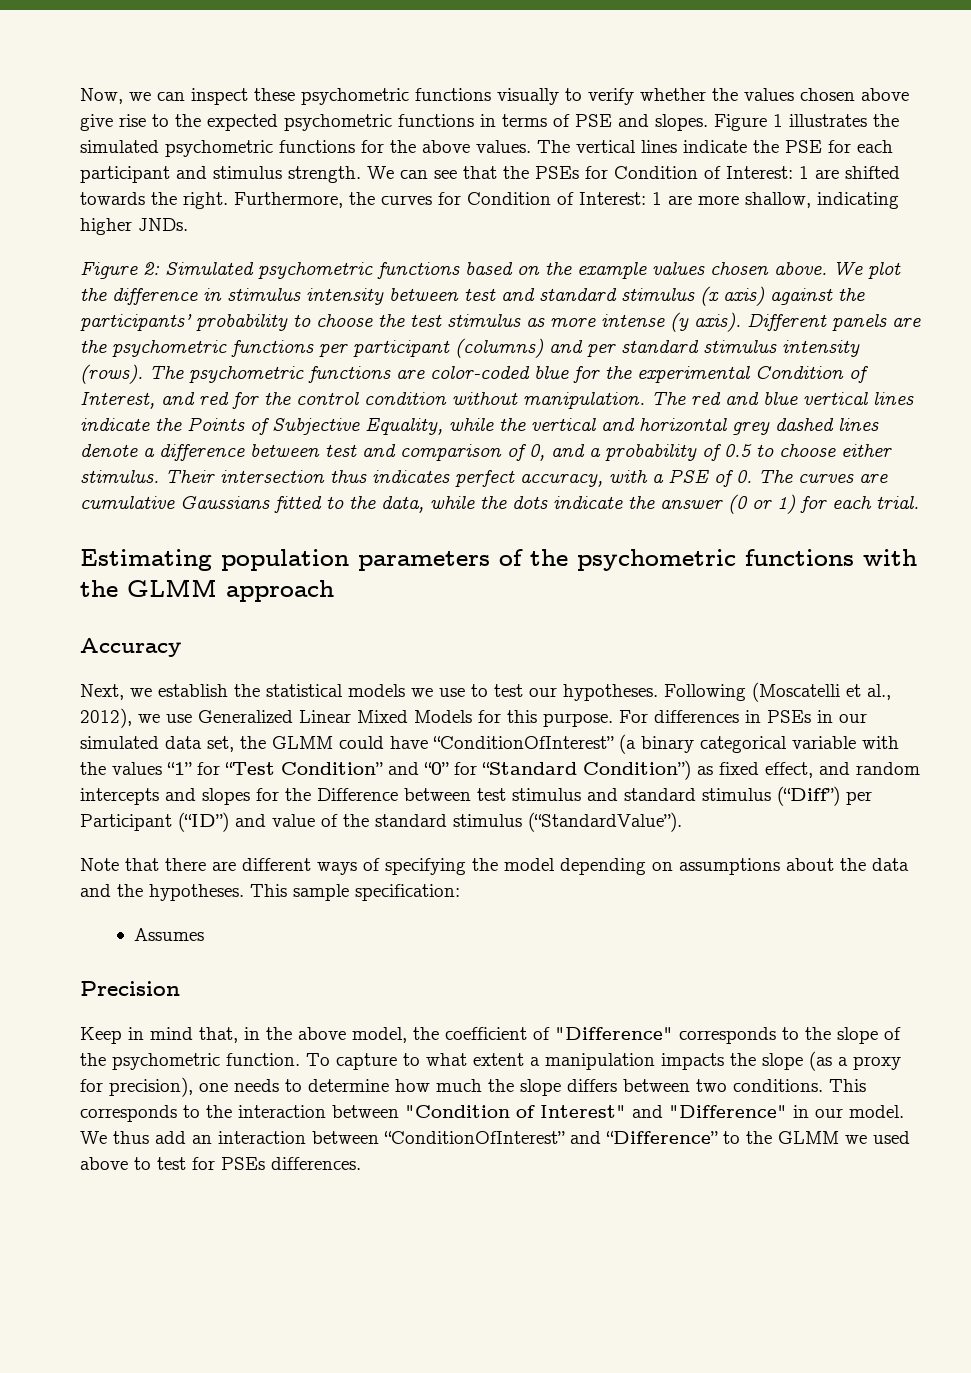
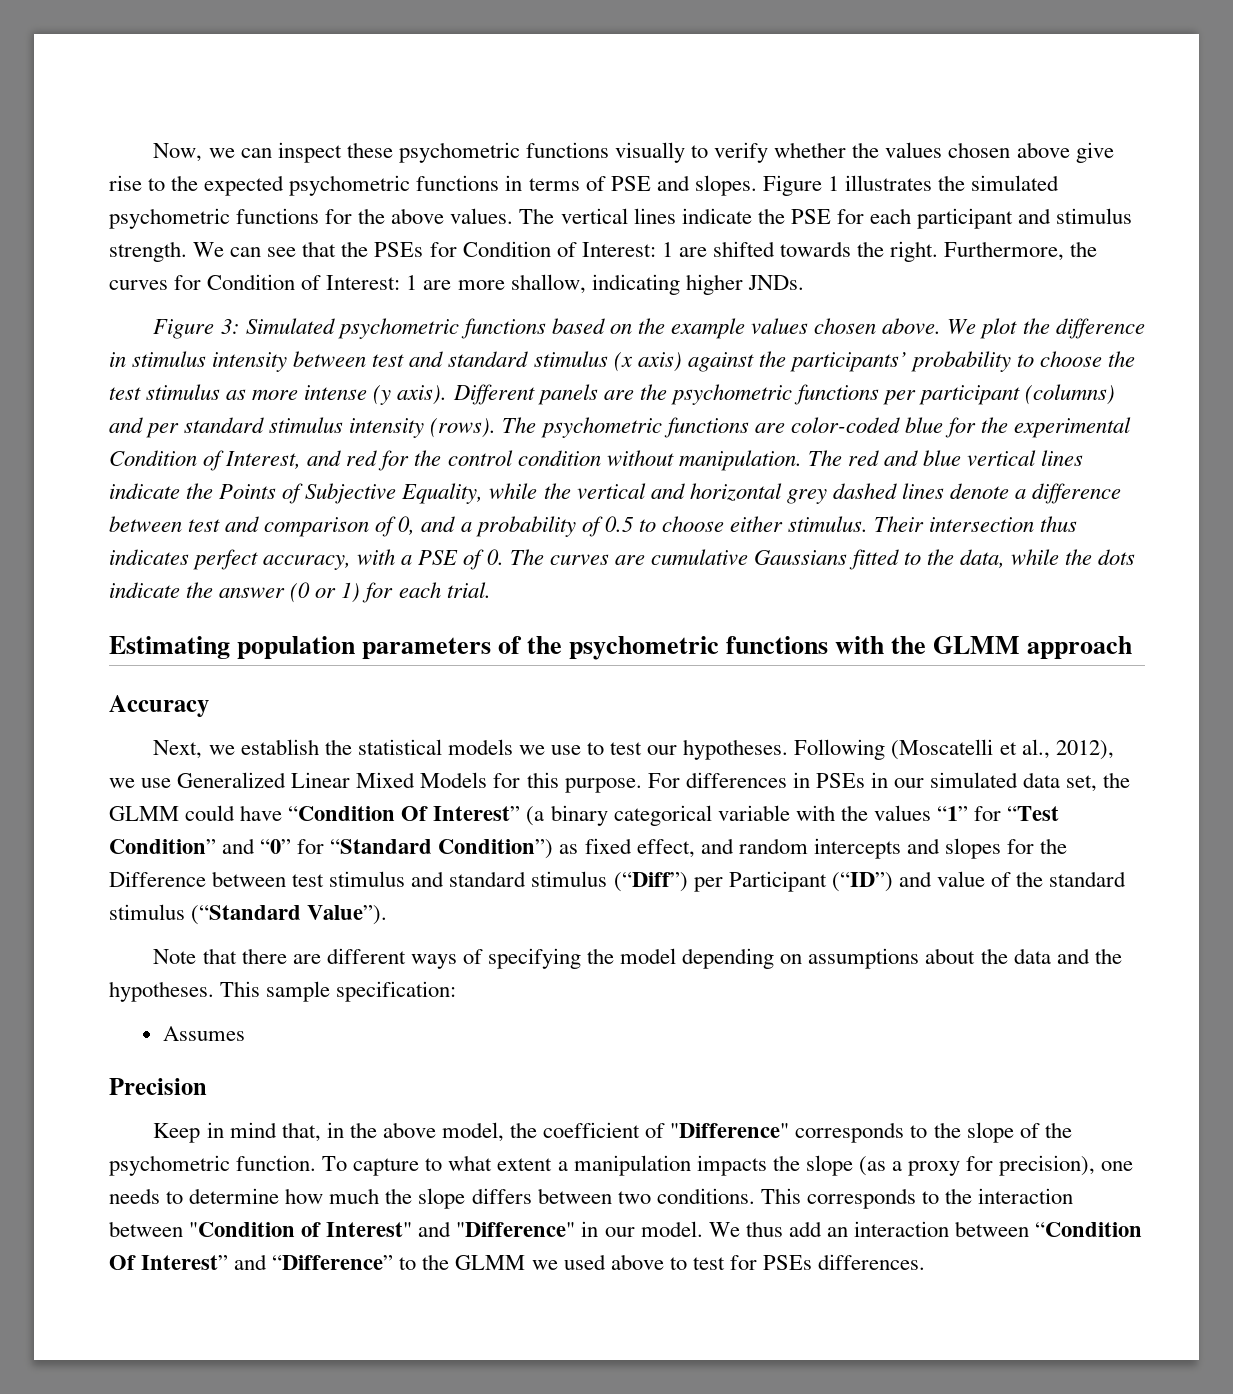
- Figure 2: Simulated psychometric functions based on the example values chosen above.
+ Figure 3: Simulated psychometric functions based on the example values chosen above.
- For differences in PSEs in our simulated data set, the GLMM could have “ConditionOfInterest” (a binary categorical variable with the values “1” for “Test Condition” and “0” for “Standard Condition”) as fixed effect, and random intercepts and slopes for the Difference between test stimulus and standard stimulus (“Diff”) per Participant (“ID”) and value of the standard stimulus (“StandardValue”).
+ For differences in PSEs in our simulated data set, the GLMM could have “Condition Of Interest” (a binary categorical variable with the values “1” for “Test Condition” and “0” for “Standard Condition”) as fixed effect, and random intercepts and slopes for the Difference between test stimulus and standard stimulus (“Diff”) per Participant (“ID”) and value of the standard stimulus (“Standard Value”).
- We thus add an interaction between “ConditionOfInterest” and “Difference” to the GLMM we used above to test for PSEs differences.
+ We thus add an interaction between “Condition Of Interest” and “Difference” to the GLMM we used above to test for PSEs differences.

